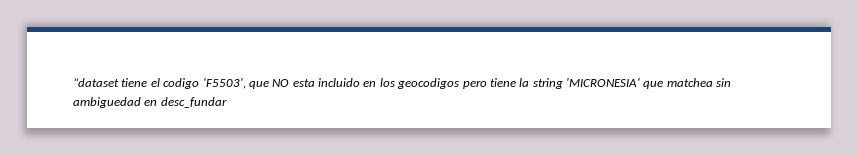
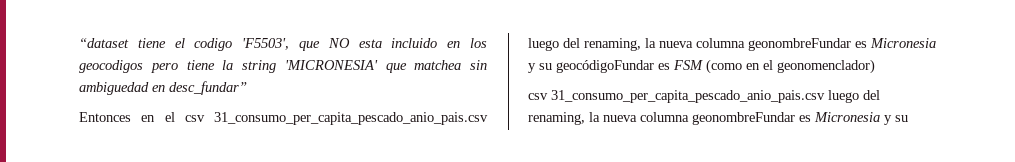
- “dataset tiene el codigo 'F5503', que NO esta incluido en los geocodigos pero tiene la string 'MICRONESIA' que matchea sin ambiguedad en desc_fundar
+ “dataset tiene el codigo 'F5503', que NO esta incluido en los geocodigos pero tiene la string 'MICRONESIA' que matchea sin ambiguedad en desc_fundar”
+ Entonces en el csv 31_consumo_per_capita_pescado_anio_pais.csv luego del renaming, la nueva columna geonombreFundar es Micronesia y su geocódigoFundar es FSM (como en el geonomenclador)
+ csv 31_consumo_per_capita_pescado_anio_pais.csv luego del renaming, la nueva columna geonombreFundar es Micronesia y su

